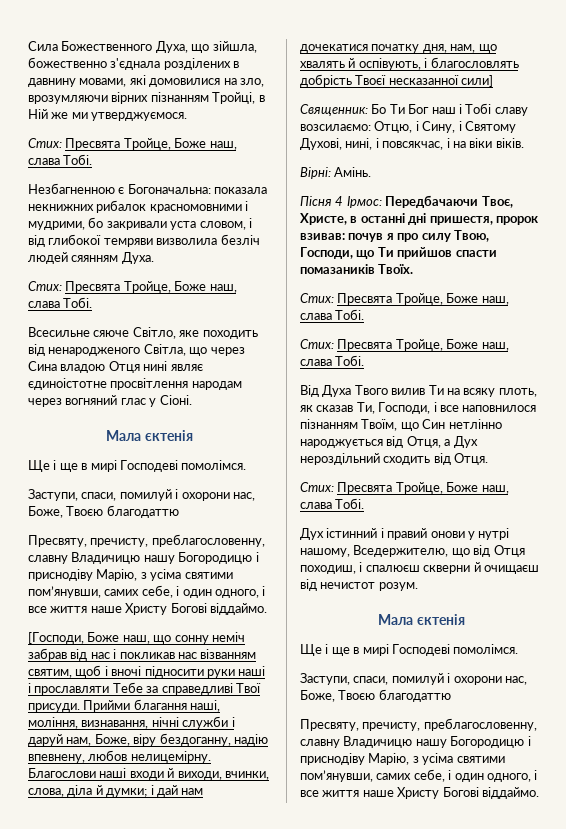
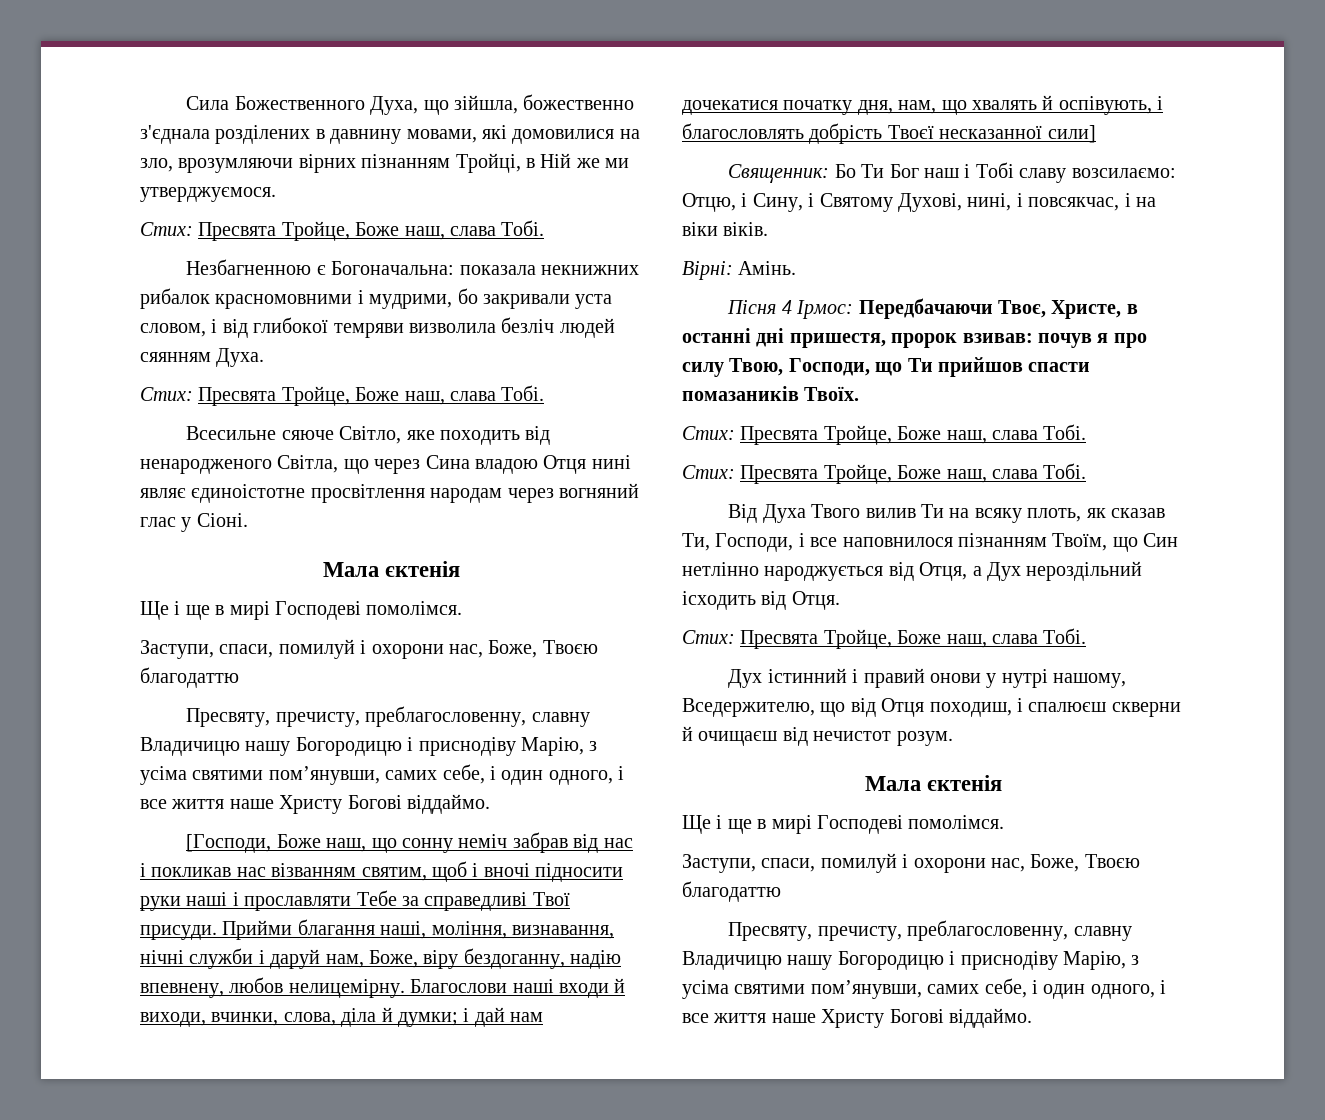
- Від Духа Твого вилив Ти на всяку плоть, як сказав Ти, Господи, і все наповнилося пізнанням Твоїм, що Син нетлінно народжується від Отця, а Дух нероздільний сходить від Отця.
+ Від Духа Твого вилив Ти на всяку плоть, як сказав Ти, Господи, і все наповнилося пізнанням Твоїм, що Син нетлінно народжується від Отця, а Дух нероздільний ісходить від Отця.

